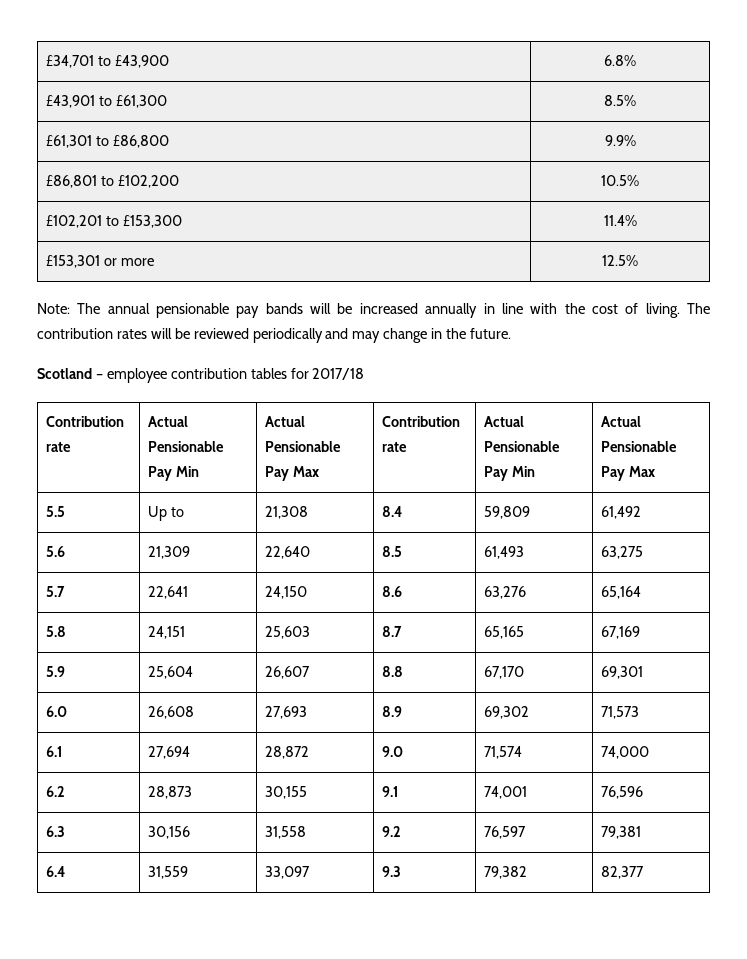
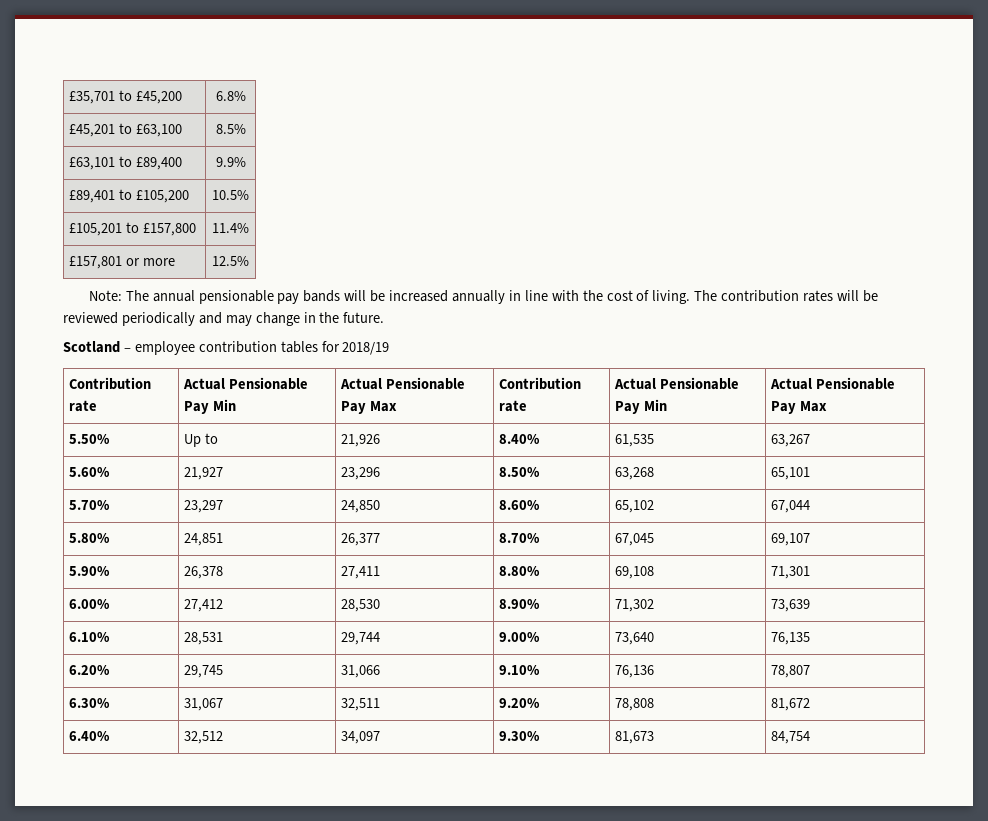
- £34,701 to £43,900 | 6.8%
- £43,901 to £61,300 | 8.5%
- £61,301 to £86,800 | 9.9%
- £86,801 to £102,200 | 10.5%
- £102,201 to £153,300 | 11.4%
+ £35,701 to £45,200 | 6.8%
+ £45,201 to £63,100 | 8.5%
+ £63,101 to £89,400 | 9.9%
+ £89,401 to £105,200 | 10.5%
+ £105,201 to £157,800 | 11.4%
- £153,301 or more | 12.5%
+ £157,801 or more | 12.5%
- Scotland – employee contribution tables for 2017/18
+ Scotland – employee contribution tables for 2018/19
- 5.5 | Up to | 21,308 | 8.4 | 59,809 | 61,492
- 5.6 | 21,309 | 22,640 | 8.5 | 61,493 | 63,275
- 5.7 | 22,641 | 24,150 | 8.6 | 63,276 | 65,164
- 5.8 | 24,151 | 25,603 | 8.7 | 65,165 | 67,169
- 5.9 | 25,604 | 26,607 | 8.8 | 67,170 | 69,301
- 6.0 | 26,608 | 27,693 | 8.9 | 69,302 | 71,573
- 6.1 | 27,694 | 28,872 | 9.0 | 71,574 | 74,000
- 6.2 | 28,873 | 30,155 | 9.1 | 74,001 | 76,596
- 6.3 | 30,156 | 31,558 | 9.2 | 76,597 | 79,381
- 6.4 | 31,559 | 33,097 | 9.3 | 79,382 | 82,377
+ 5.50% | Up to | 21,926 | 8.40% | 61,535 | 63,267
+ 5.60% | 21,927 | 23,296 | 8.50% | 63,268 | 65,101
+ 5.70% | 23,297 | 24,850 | 8.60% | 65,102 | 67,044
+ 5.80% | 24,851 | 26,377 | 8.70% | 67,045 | 69,107
+ 5.90% | 26,378 | 27,411 | 8.80% | 69,108 | 71,301
+ 6.00% | 27,412 | 28,530 | 8.90% | 71,302 | 73,639
+ 6.10% | 28,531 | 29,744 | 9.00% | 73,640 | 76,135
+ 6.20% | 29,745 | 31,066 | 9.10% | 76,136 | 78,807
+ 6.30% | 31,067 | 32,511 | 9.20% | 78,808 | 81,672
+ 6.40% | 32,512 | 34,097 | 9.30% | 81,673 | 84,754

